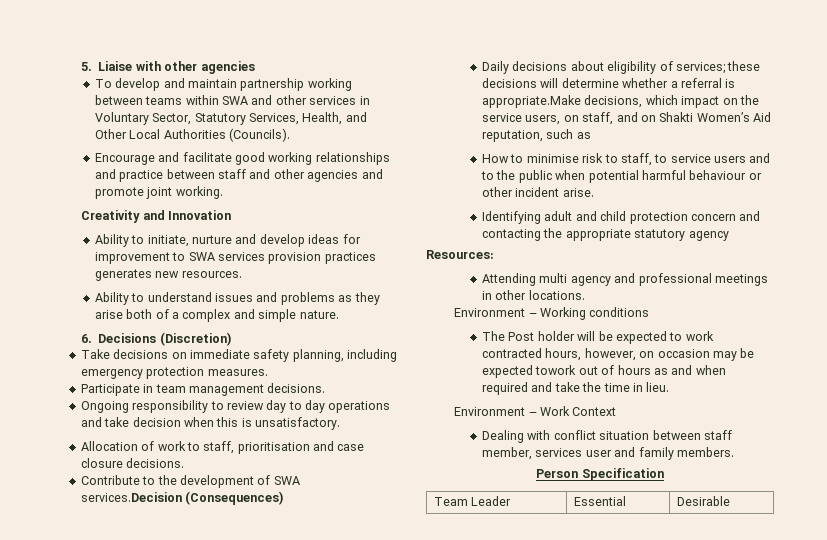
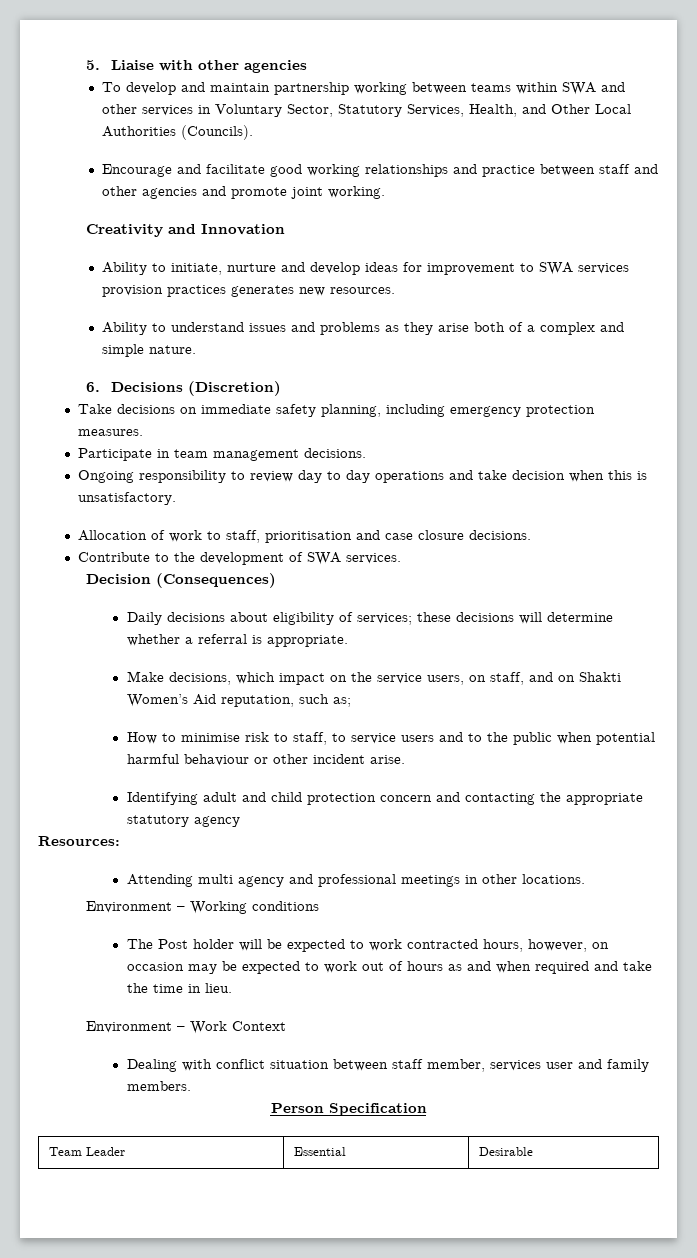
- Contribute to the development of SWA services.Decision (Consequences)
+ Contribute to the development of SWA services.
+ Decision (Consequences)
- Daily decisions about eligibility of services; these decisions will determine whether a referral is appropriate.Make decisions, which impact on the service users, on staff, and on Shakti Women’s Aid reputation, such as
+ Daily decisions about eligibility of services; these decisions will determine whether a referral is appropriate.
+ Make decisions, which impact on the service users, on staff, and on Shakti Women’s Aid reputation, such as;
- The Post holder will be expected to work contracted hours, however, on occasion may be expected towork out of hours as and when required and take the time in lieu.
+ The Post holder will be expected to work contracted hours, however, on occasion may be expected to work out of hours as and when required and take the time in lieu.

